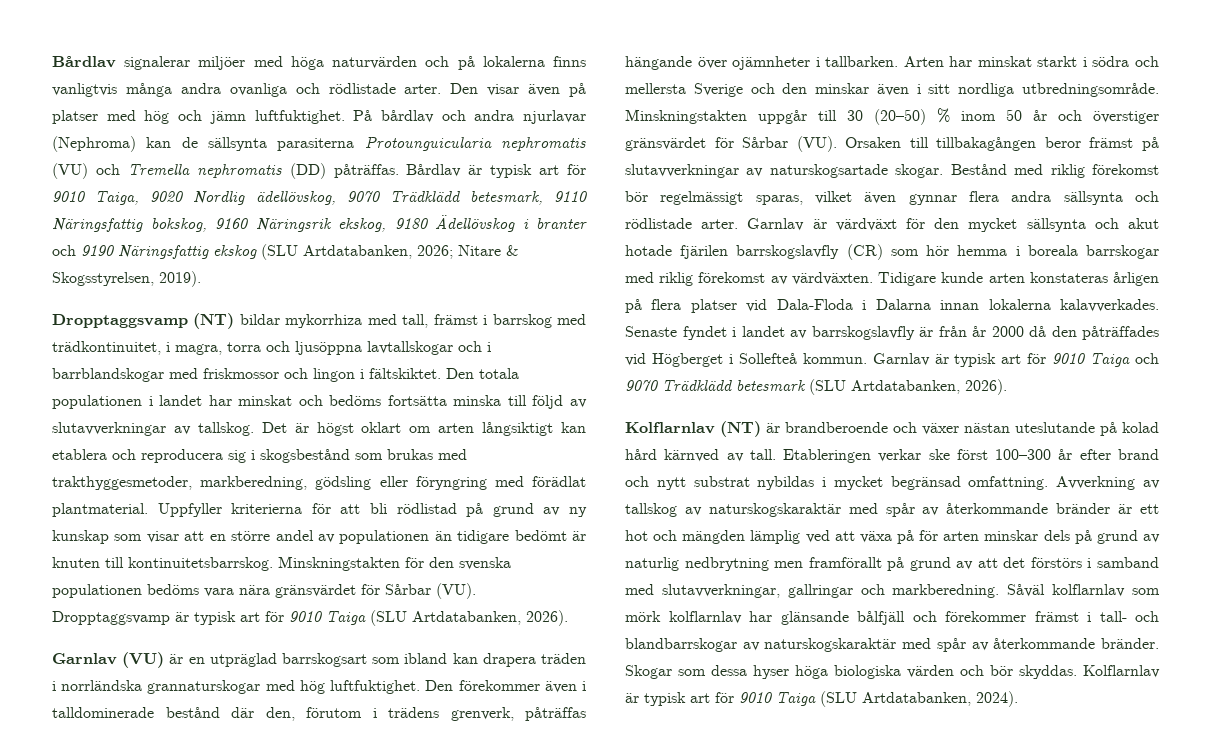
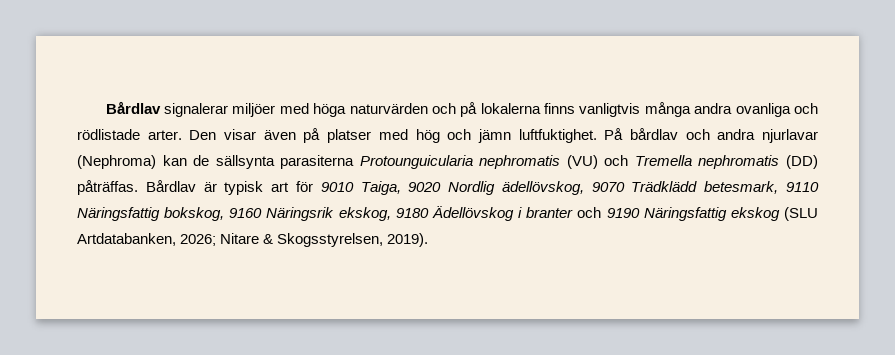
- Dropptaggsvamp (NT) bildar mykorrhiza med tall, främst i barrskog med trädkontinuitet, i magra, torra och ljusöppna lavtallskogar och i barrblandskogar med friskmossor och lingon i fältskiktet. Den totala populationen i landet har minskat och bedöms fortsätta minska till följd av slutavverkningar av tallskog. Det är högst oklart om arten långsiktigt kan etablera och reproducera sig i skogsbestånd som brukas med trakthyggesmetoder, markberedning, gödsling eller föryngring med förädlat plantmaterial. Uppfyller kriterierna för att bli rödlistad på grund av ny kunskap som visar att en större andel av populationen än tidigare bedömt är knuten till kontinuitetsbarrskog. Minskningstakten för den svenska populationen bedöms vara nära gränsvärdet för Sårbar (VU). Dropptaggsvamp är typisk art för 9010 Taiga (SLU Artdatabanken, 2026).
- Garnlav (VU) är en utpräglad barrskogsart som ibland kan drapera träden i norrländska grannaturskogar med hög luftfuktighet. Den förekommer även i talldominerade bestånd där den, förutom i trädens grenverk, påträffas hängande över ojämnheter i tallbarken. Arten har minskat starkt i södra och mellersta Sverige och den minskar även i sitt nordliga utbredningsområde. Minskningstakten uppgår till 30 (20–50) % inom 50 år och överstiger gränsvärdet för Sårbar (VU). Orsaken till tillbakagången beror främst på slutavverkningar av naturskogsartade skogar. Bestånd med riklig förekomst bör regelmässigt sparas, vilket även gynnar flera andra sällsynta och rödlistade arter. Garnlav är värdväxt för den mycket sällsynta och akut hotade fjärilen barrskogslavfly (CR) som hör hemma i boreala barrskogar med riklig förekomst av värdväxten. Tidigare kunde arten konstateras årligen på flera platser vid Dala-Floda i Dalarna innan lokalerna kalavverkades. Senaste fyndet i landet av barrskogslavfly är från år 2000 då den påträffades vid Högberget i Sollefteå kommun. Garnlav är typisk art för 9010 Taiga och 9070 Trädklädd betesmark (SLU Artdatabanken, 2026).
- Kolflarnlav (NT) är brandberoende och växer nästan uteslutande på kolad hård kärnved av tall. Etableringen verkar ske först 100–300 år efter brand och nytt substrat nybildas i mycket begränsad omfattning. Avverkning av tallskog av naturskogskaraktär med spår av återkommande bränder är ett hot och mängden lämplig ved att växa på för arten minskar dels på grund av naturlig nedbrytning men framförallt på grund av att det förstörs i samband med slutavverkningar, gallringar och markberedning. Såväl kolflarnlav som mörk kolflarnlav har glänsande bålfjäll och förekommer främst i tall- och blandbarrskogar av naturskogskaraktär med spår av återkommande bränder. Skogar som dessa hyser höga biologiska värden och bör skyddas. Kolflarnlav är typisk art för 9010 Taiga (SLU Artdatabanken, 2024).

